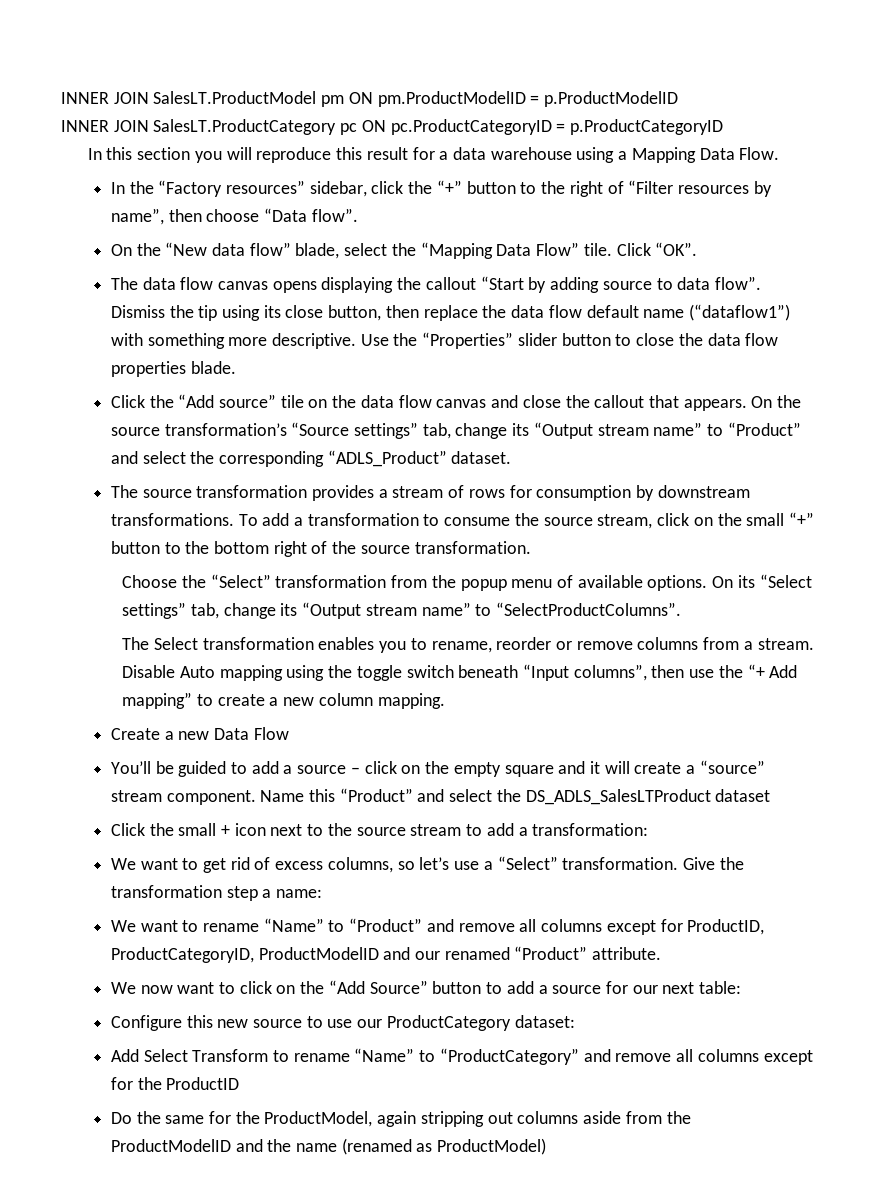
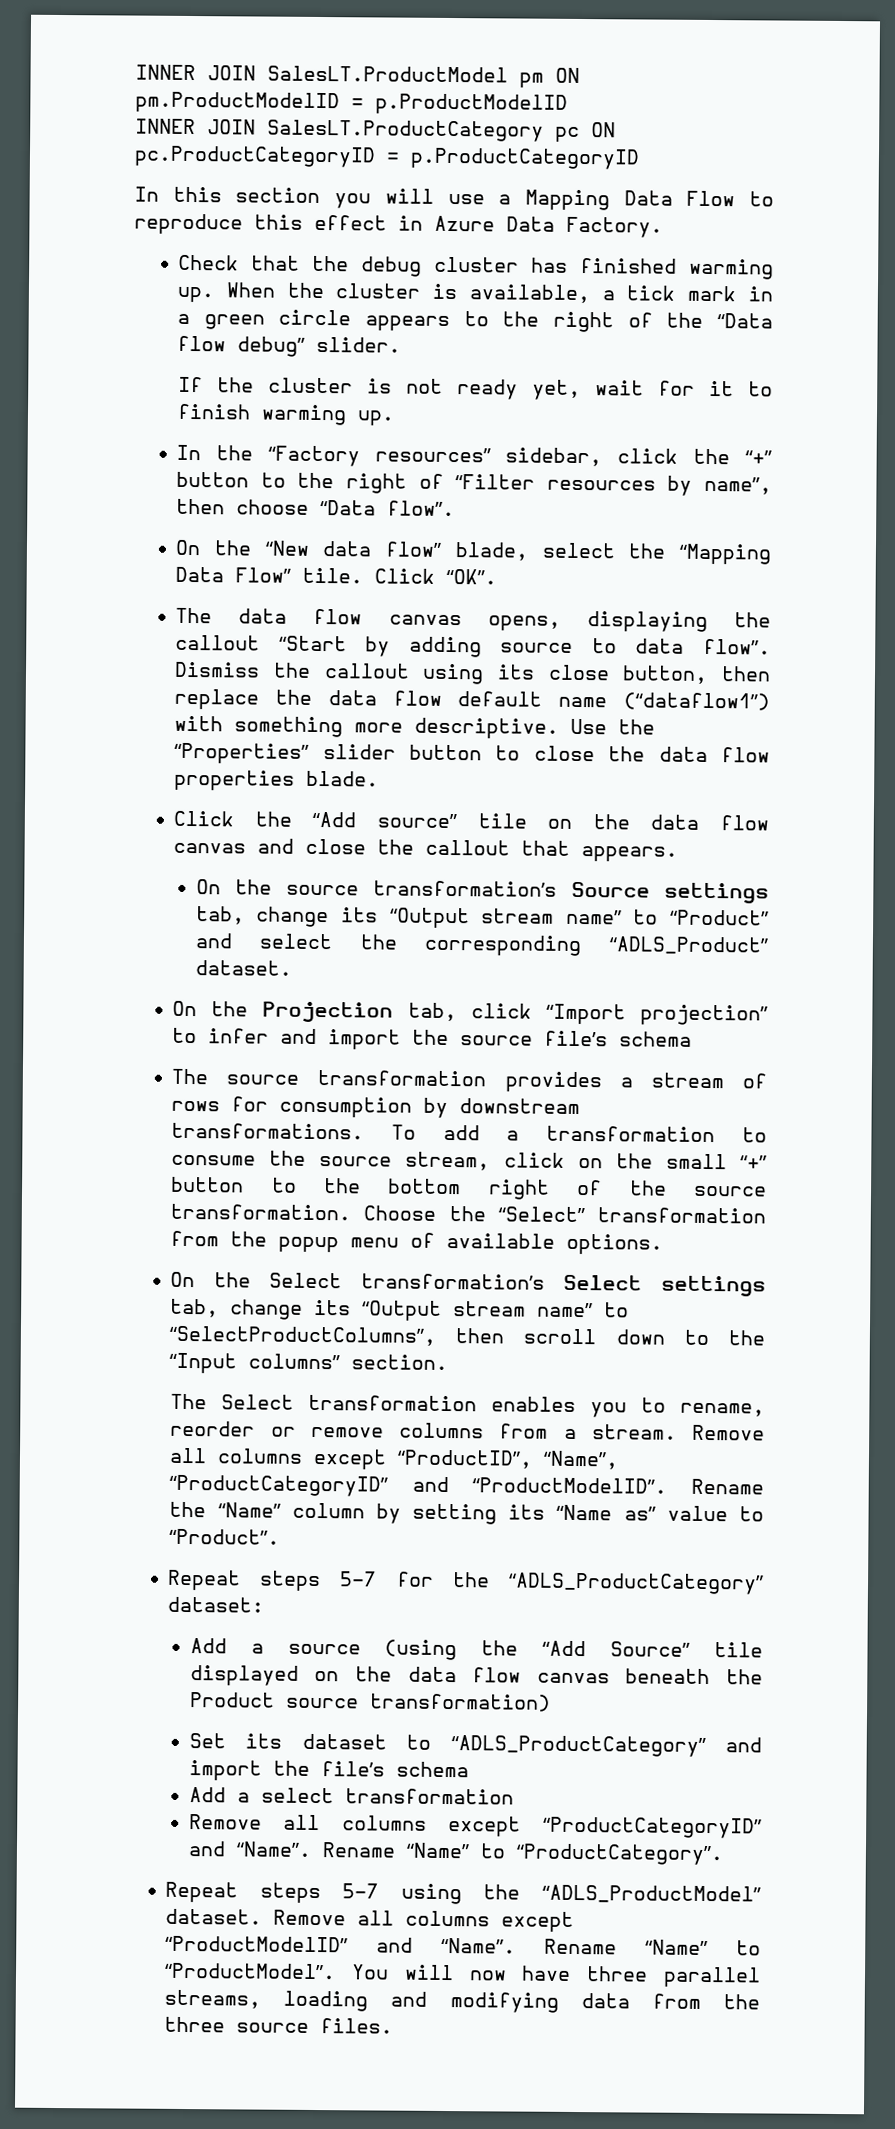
- In this section you will reproduce this result for a data warehouse using a Mapping Data Flow.
+ In this section you will use a Mapping Data Flow to reproduce this effect in Azure Data Factory.
+ Check that the debug cluster has finished warming up. When the cluster is available, a tick mark in a green circle appears to the right of the “Data flow debug” slider.
+ If the cluster is not ready yet, wait for it to finish warming up.
- The data flow canvas opens displaying the callout “Start by adding source to data flow”.
+ The data flow canvas opens, displaying the callout “Start by adding source to data flow”.
- Dismiss the tip using its close button, then replace the data flow default name (“dataflow1”) with something more descriptive.
+ Dismiss the callout using its close button, then replace the data flow default name (“dataflow1”) with something more descriptive.
- Click the “Add source” tile on the data flow canvas and close the callout that appears. On the source transformation’s “Source settings” tab, change its “Output stream name” to “Product” and select the corresponding “ADLS_Product” dataset.
+ Click the “Add source” tile on the data flow canvas and close the callout that appears.
+ On the source transformation’s Source settings tab, change its “Output stream name” to “Product” and select the corresponding “ADLS_Product” dataset.
+ On the Projection tab, click “Import projection” to infer and import the source file’s schema
- To add a transformation to consume the source stream, click on the small “+” button to the bottom right of the source transformation.
- Choose the “Select” transformation from the popup menu of available options. On its “Select settings” tab, change its “Output stream name” to “SelectProductColumns”.
+ To add a transformation to consume the source stream, click on the small “+” button to the bottom right of the source transformation. Choose the “Select” transformation from the popup menu of available options.
+ On the Select transformation’s Select settings tab, change its “Output stream name” to “SelectProductColumns”, then scroll down to the “Input columns” section.
- Disable Auto mapping using the toggle switch beneath “Input columns”, then use the “+ Add mapping” to create a new column mapping.
- Create a new Data Flow
- You’ll be guided to add a source – click on the empty square and it will create a “source” stream component. Name this “Product” and select the DS_ADLS_SalesLTProduct dataset
- Click the small + icon next to the source stream to add a transformation:
- We want to get rid of excess columns, so let’s use a “Select” transformation. Give the transformation step a name:
- We want to rename “Name” to “Product” and remove all columns except for ProductID, ProductCategoryID, ProductModelID and our renamed “Product” attribute.
- We now want to click on the “Add Source” button to add a source for our next table:
- Configure this new source to use our ProductCategory dataset:
- Add Select Transform to rename “Name” to “ProductCategory” and remove all columns except for the ProductID
- Do the same for the ProductModel, again stripping out columns aside from the ProductModelID and the name (renamed as ProductModel)
+ Remove all columns except “ProductID”, “Name”, “ProductCategoryID” and “ProductModelID”. Rename the “Name” column by setting its “Name as” value to “Product”.
+ Repeat steps 5-7 for the “ADLS_ProductCategory” dataset:
+ Add a source (using the “Add Source” tile displayed on the data flow canvas beneath the Product source transformation)
+ Set its dataset to “ADLS_ProductCategory” and import the file’s schema
+ Add a select transformation
+ Remove all columns except “ProductCategoryID” and “Name”. Rename “Name” to “ProductCategory”.
+ Repeat steps 5-7 using the “ADLS_ProductModel” dataset. Remove all columns except “ProductModelID” and “Name”. Rename “Name” to “ProductModel”. You will now have three parallel streams, loading and modifying data from the three source files.

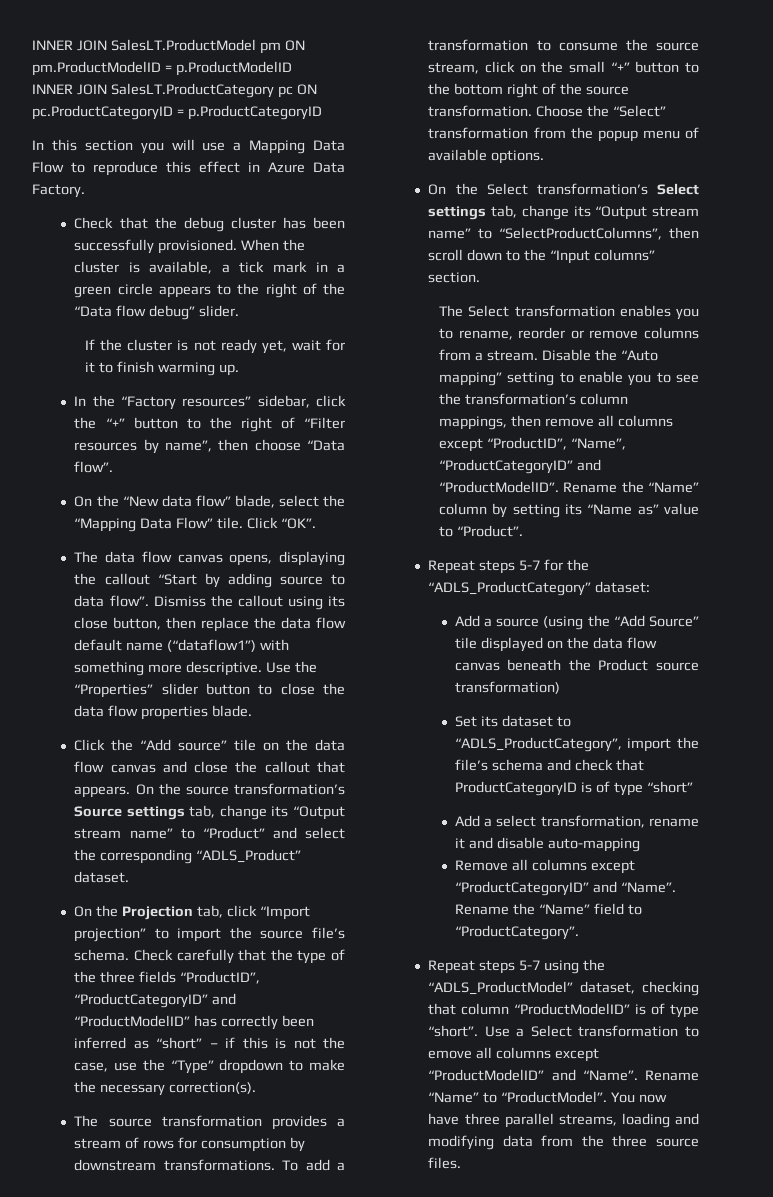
- Check that the debug cluster has finished warming up.
+ Check that the debug cluster has been successfully provisioned.
- Click the “Add source” tile on the data flow canvas and close the callout that appears.
- On the source transformation’s Source settings tab, change its “Output stream name” to “Product” and select the corresponding “ADLS_Product” dataset.
+ Click the “Add source” tile on the data flow canvas and close the callout that appears. On the source transformation’s Source settings tab, change its “Output stream name” to “Product” and select the corresponding “ADLS_Product” dataset.
- On the Projection tab, click “Import projection” to infer and import the source file’s schema
+ On the Projection tab, click “Import projection” to import the source file’s schema. Check carefully that the type of the three fields “ProductID”, “ProductCategoryID” and “ProductModelID” has correctly been inferred as “short” – if this is not the case, use the “Type” dropdown to make the necessary correction(s).
- Remove all columns except “ProductID”, “Name”, “ProductCategoryID” and “ProductModelID”.
+ Disable the “Auto mapping” setting to enable you to see the transformation’s column mappings, then remove all columns except “ProductID”, “Name”, “ProductCategoryID” and “ProductModelID”.
- Set its dataset to “ADLS_ProductCategory” and import the file’s schema
- Add a select transformation
+ Set its dataset to “ADLS_ProductCategory”, import the file’s schema and check that ProductCategoryID is of type “short”
+ Add a select transformation, rename it and disable auto-mapping
- Rename “Name” to “ProductCategory”.
+ Rename the “Name” field to “ProductCategory”.
- Repeat steps 5-7 using the “ADLS_ProductModel” dataset. Remove all columns except “ProductModelID” and “Name”.
+ Repeat steps 5-7 using the “ADLS_ProductModel” dataset, checking that column “ProductModelID” is of type “short”. Use a Select transformation to emove all columns except “ProductModelID” and “Name”.
- You will now have three parallel streams, loading and modifying data from the three source files.
+ You now have three parallel streams, loading and modifying data from the three source files.

